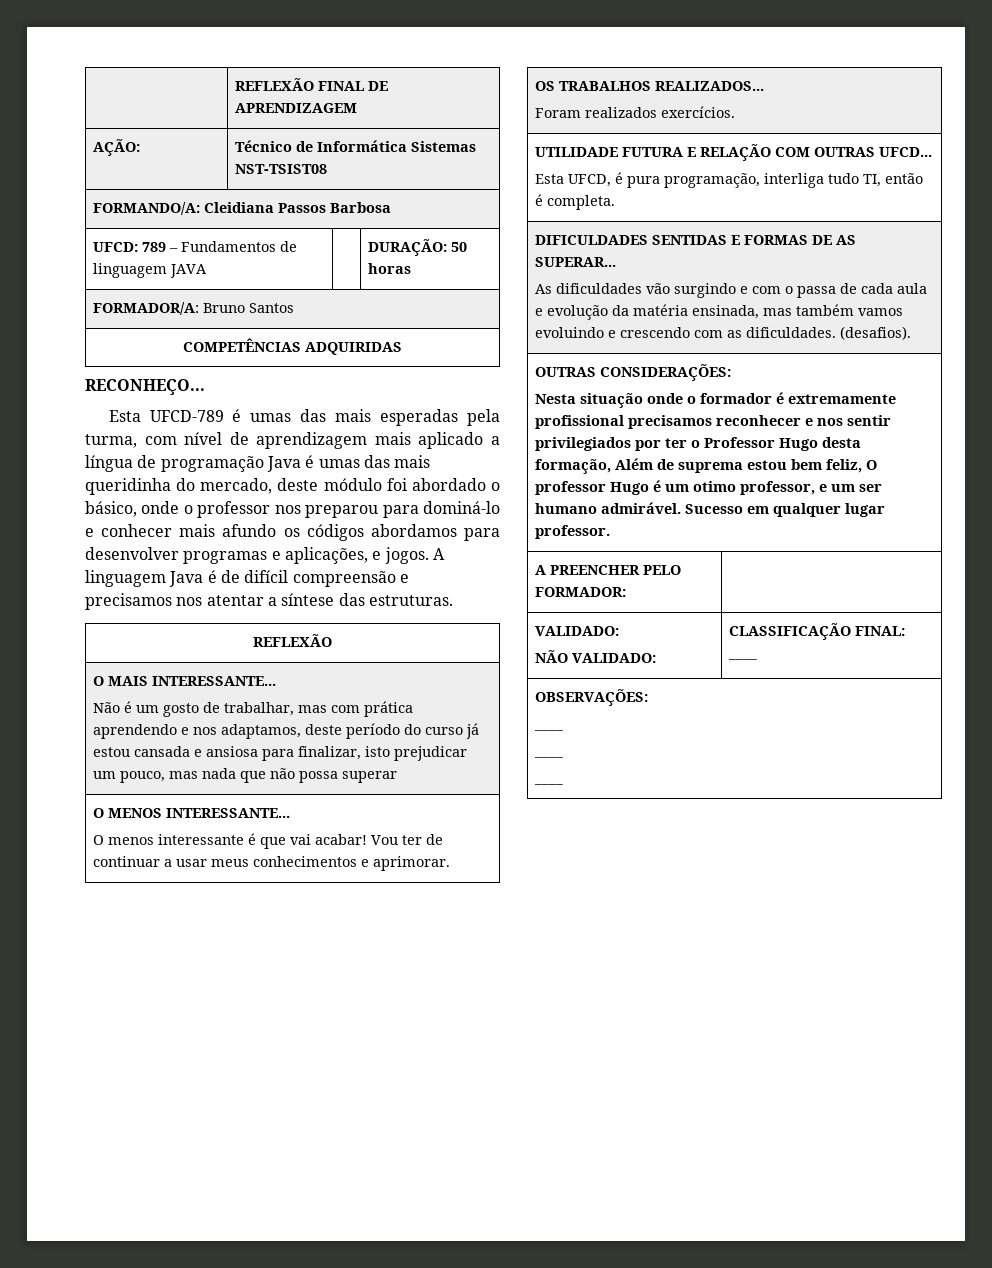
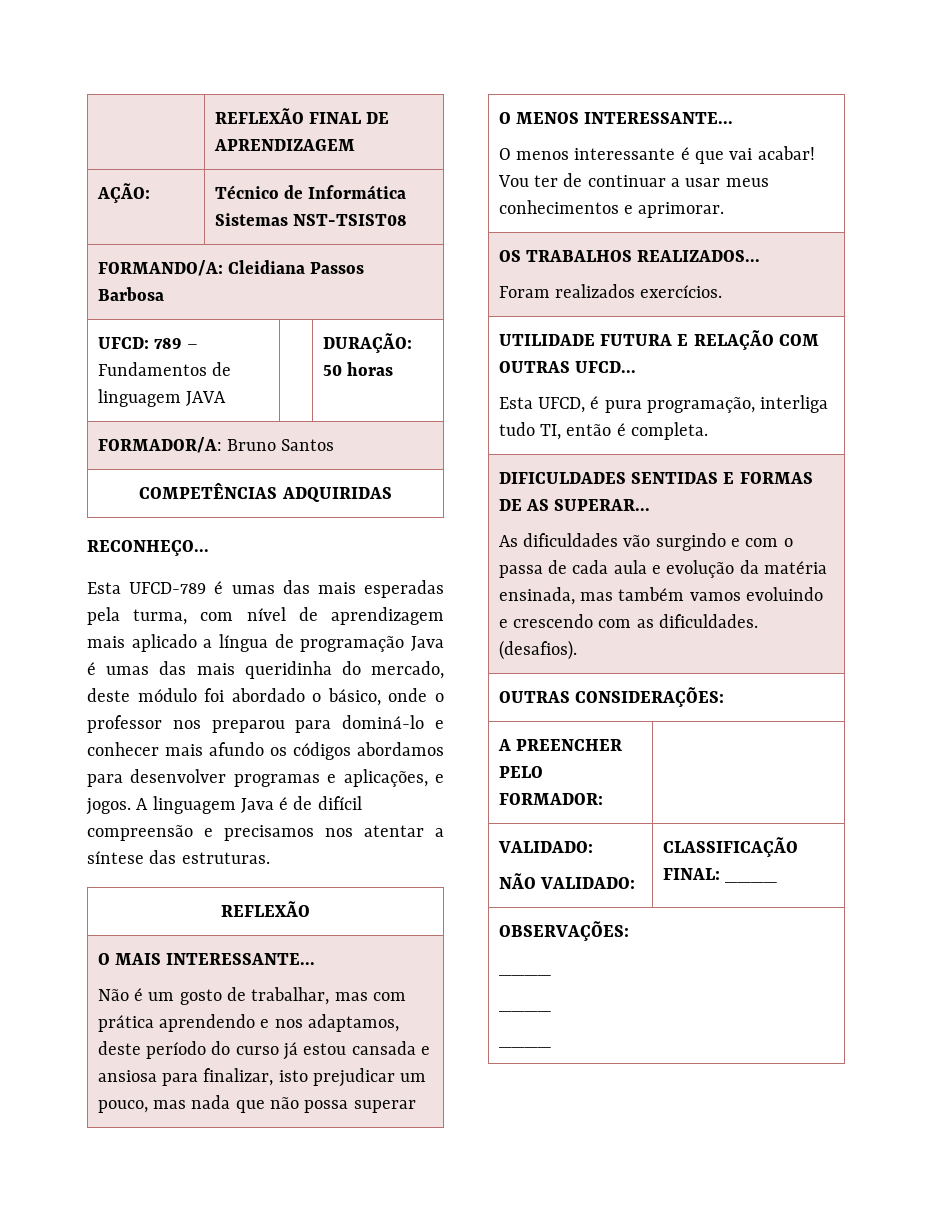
- Nesta situação onde o formador é extremamente profissional precisamos reconhecer e nos sentir privilegiados por ter o Professor Hugo desta formação, Além de suprema estou bem feliz, O professor Hugo é um otimo professor, e um ser humano admirável. Sucesso em qualquer lugar professor.

